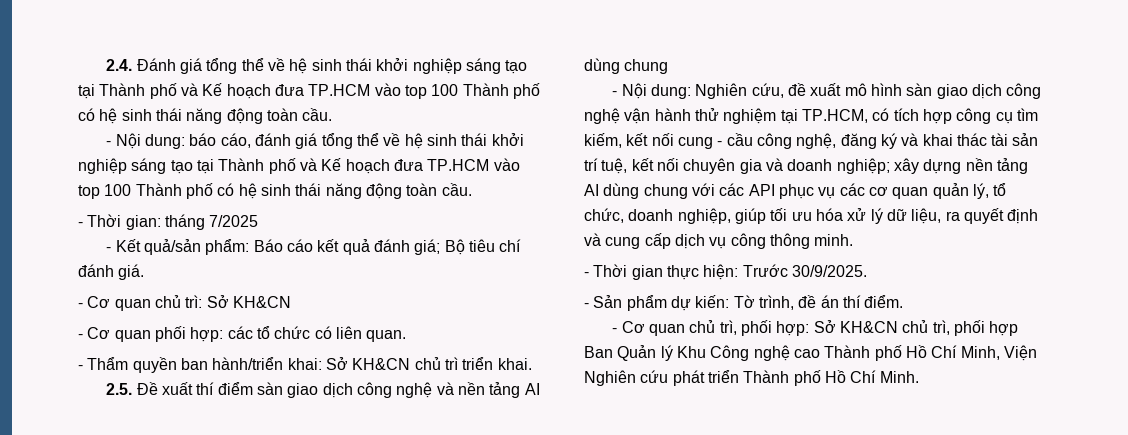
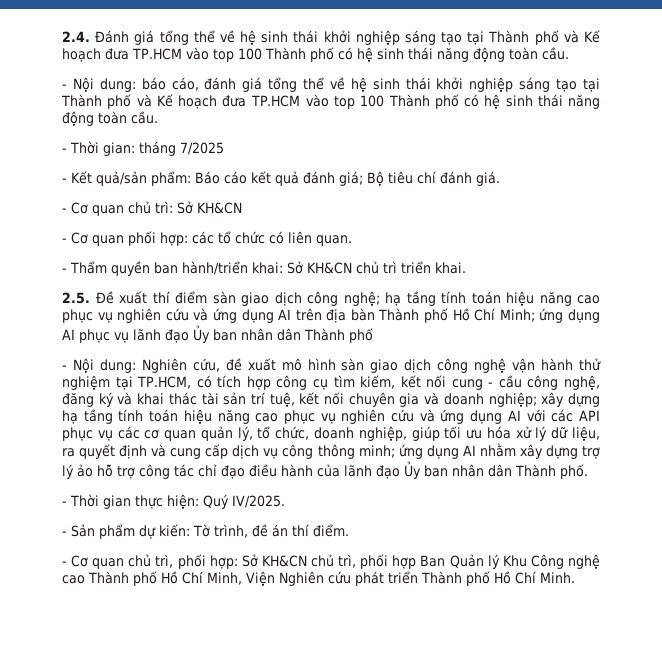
- 2.5. Đề xuất thí điểm sàn giao dịch công nghệ và nền tảng AI dùng chung
+ 2.5. Đề xuất thí điểm sàn giao dịch công nghệ; hạ tầng tính toán hiệu năng cao phục vụ nghiên cứu và ứng dụng AI trên địa bàn Thành phố Hồ Chí Minh; ứng dụng AI phục vụ lãnh đạo Ủy ban nhân dân Thành phố
- xây dựng nền tảng AI dùng chung với các API phục vụ các cơ quan quản lý, tổ chức, doanh nghiệp, giúp tối ưu hóa xử lý dữ liệu, ra quyết định và cung cấp dịch vụ công thông minh.
+ xây dựng hạ tầng tính toán hiệu năng cao phục vụ nghiên cứu và ứng dụng AI với các API phục vụ các cơ quan quản lý, tổ chức, doanh nghiệp, giúp tối ưu hóa xử lý dữ liệu, ra quyết định và cung cấp dịch vụ công thông minh; ứng dụng AI nhằm xây dựng trợ lý ảo hỗ trợ công tác chỉ đạo điều hành của lãnh đạo Ủy ban nhân dân Thành phố.
- - Thời gian thực hiện: Trước 30/9/2025.
+ - Thời gian thực hiện: Quý IV/2025.

